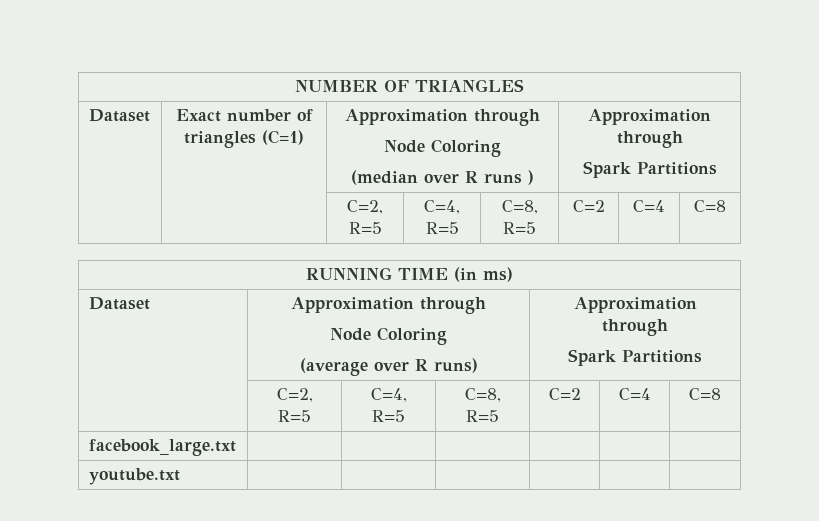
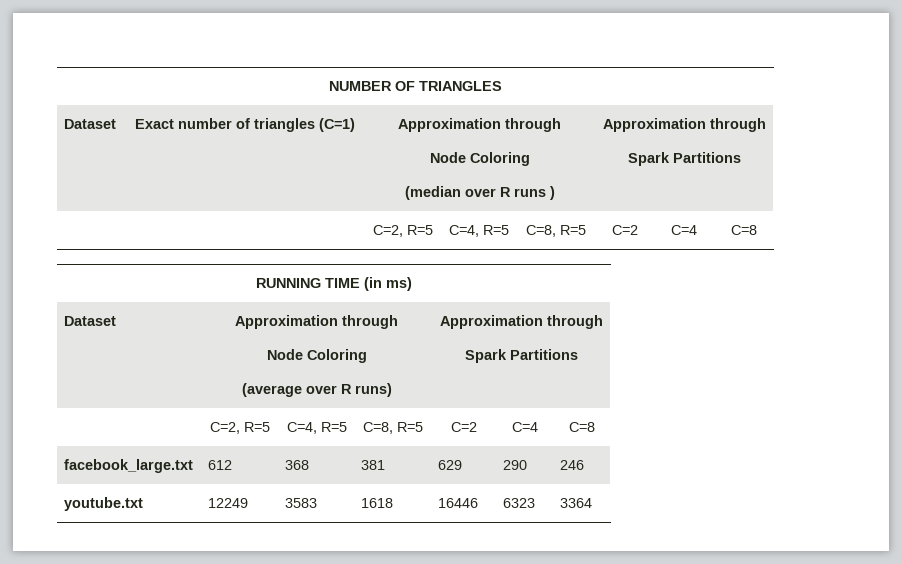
- facebook_large.txt | | | | | |
- youtube.txt | | | | | |
+ facebook_large.txt | 612 | 368 | 381 | 629 | 290 | 246
+ youtube.txt | 12249 | 3583 | 1618 | 16446 | 6323 | 3364

